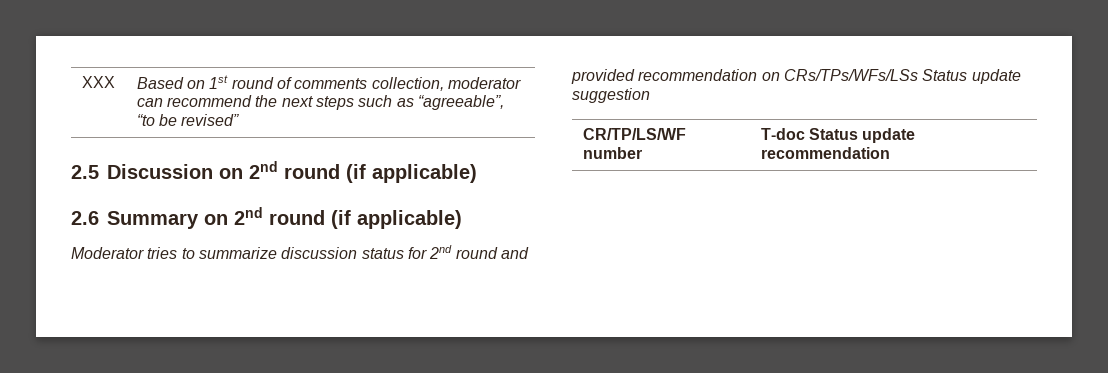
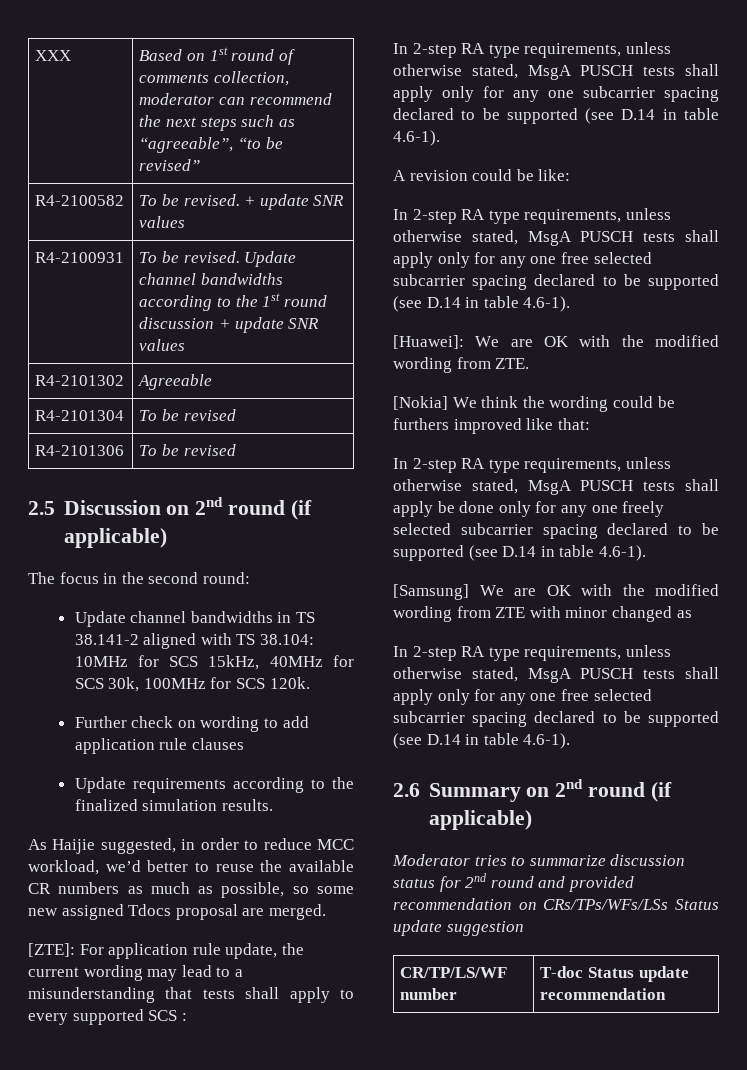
+ R4-2100582 | To be revised. + update SNR values
+ R4-2100931 | To be revised. Update channel bandwidths according to the 1st round discussion + update SNR values
+ R4-2101302 | Agreeable
+ R4-2101304 | To be revised
+ R4-2101306 | To be revised
+ The focus in the second round:
+ Update channel bandwidths in TS 38.141-2 aligned with TS 38.104: 10MHz for SCS 15kHz, 40MHz for SCS 30k, 100MHz for SCS 120k.
+ Further check on wording to add application rule clauses
+ Update requirements according to the finalized simulation results.
+ As Haijie suggested, in order to reduce MCC workload, we’d better to reuse the available CR numbers as much as possible, so some new assigned Tdocs proposal are merged.
+ [ZTE]: For application rule update, the current wording may lead to a misunderstanding that tests shall apply to every supported SCS :
+ In 2-step RA type requirements, unless otherwise stated, MsgA PUSCH tests shall apply only for any one subcarrier spacing declared to be supported (see D.14 in table 4.6-1).
+ A revision could be like:
+ In 2-step RA type requirements, unless otherwise stated, MsgA PUSCH tests shall apply only for any one free selected subcarrier spacing declared to be supported (see D.14 in table 4.6-1).
+ [Huawei]: We are OK with the modified wording from ZTE.
+ [Nokia] We think the wording could be furthers improved like that:
+ In 2-step RA type requirements, unless otherwise stated, MsgA PUSCH tests shall apply be done only for any one freely selected subcarrier spacing declared to be supported (see D.14 in table 4.6-1).
+ [Samsung] We are OK with the modified wording from ZTE with minor changed as
+ In 2-step RA type requirements, unless otherwise stated, MsgA PUSCH tests shall apply only for any one free selected subcarrier spacing declared to be supported (see D.14 in table 4.6-1).

